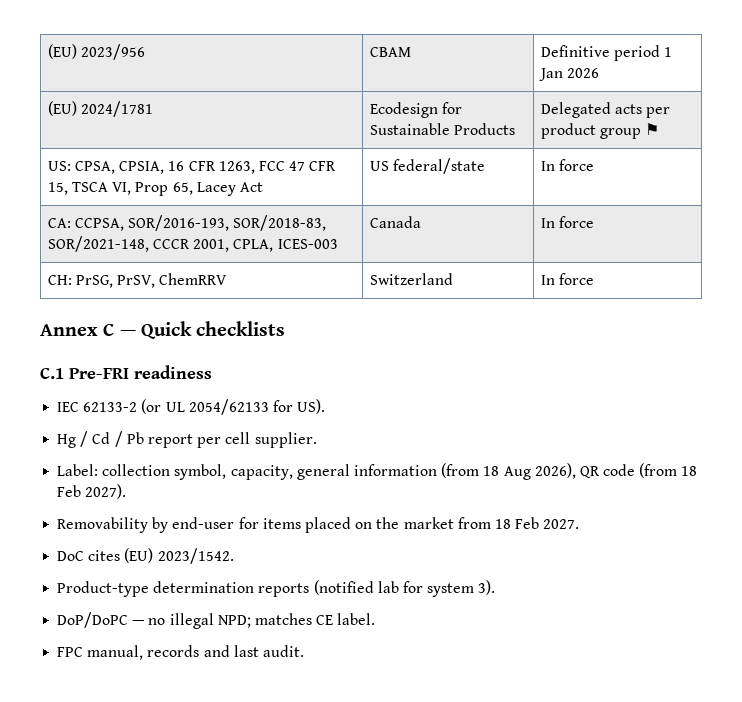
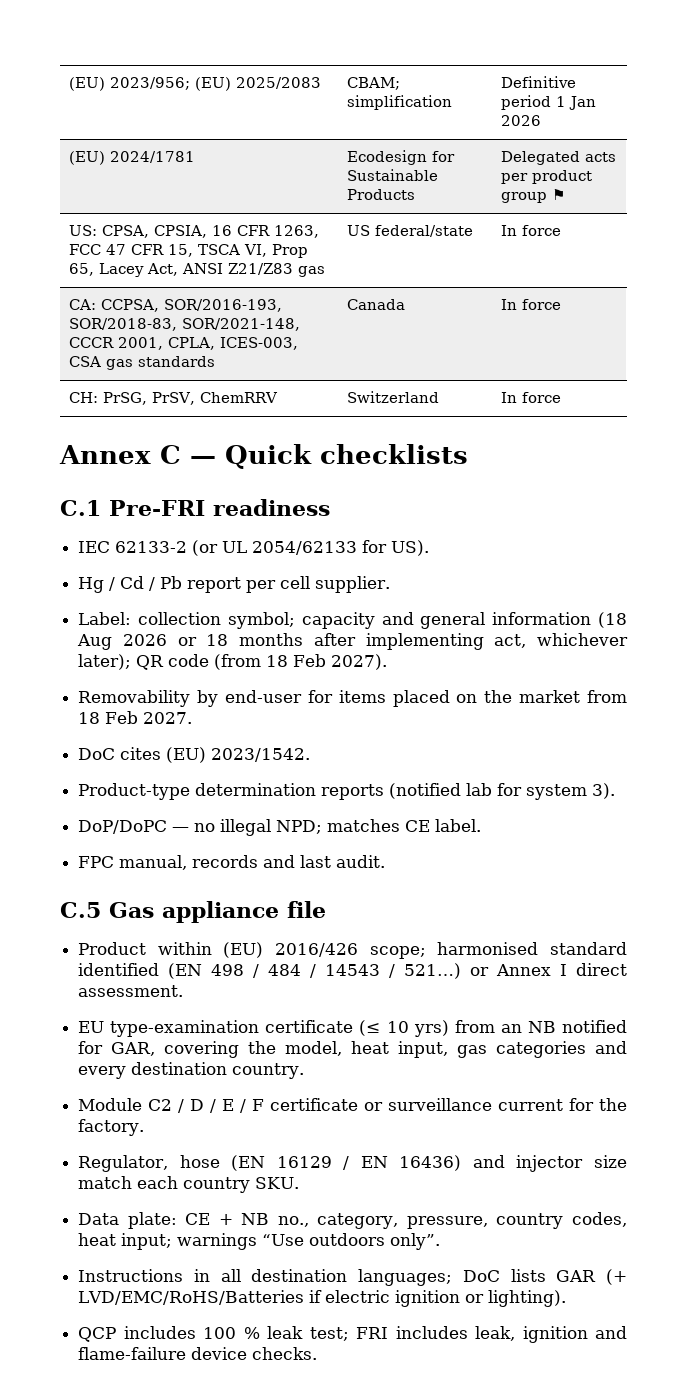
- (EU) 2023/956 | CBAM | Definitive period 1 Jan 2026
+ (EU) 2023/956; (EU) 2025/2083 | CBAM; simplification | Definitive period 1 Jan 2026
- US: CPSA, CPSIA, 16 CFR 1263, FCC 47 CFR 15, TSCA VI, Prop 65, Lacey Act | US federal/state | In force
+ US: CPSA, CPSIA, 16 CFR 1263, FCC 47 CFR 15, TSCA VI, Prop 65, Lacey Act, ANSI Z21/Z83 gas | US federal/state | In force
- CA: CCPSA, SOR/2016-193, SOR/2018-83, SOR/2021-148, CCCR 2001, CPLA, ICES-003 | Canada | In force
+ CA: CCPSA, SOR/2016-193, SOR/2018-83, SOR/2021-148, CCCR 2001, CPLA, ICES-003, CSA gas standards | Canada | In force
- Label: collection symbol, capacity, general information (from 18 Aug 2026), QR code (from 18 Feb 2027).
+ Label: collection symbol; capacity and general information (18 Aug 2026 or 18 months after implementing act, whichever later); QR code (from 18 Feb 2027).
+ C.5 Gas appliance file
+ Product within (EU) 2016/426 scope; harmonised standard identified (EN 498 / 484 / 14543 / 521…) or Annex I direct assessment.
+ EU type-examination certificate (≤ 10 yrs) from an NB notified for GAR, covering the model, heat input, gas categories and every destination country.
+ Module C2 / D / E / F certificate or surveillance current for the factory.
+ Regulator, hose (EN 16129 / EN 16436) and injector size match each country SKU.
+ Data plate: CE + NB no., category, pressure, country codes, heat input; warnings “Use outdoors only”.
+ Instructions in all destination languages; DoC lists GAR (+ LVD/EMC/RoHS/Batteries if electric ignition or lighting).
+ QCP includes 100 % leak test; FRI includes leak, ignition and flame-failure device checks.

